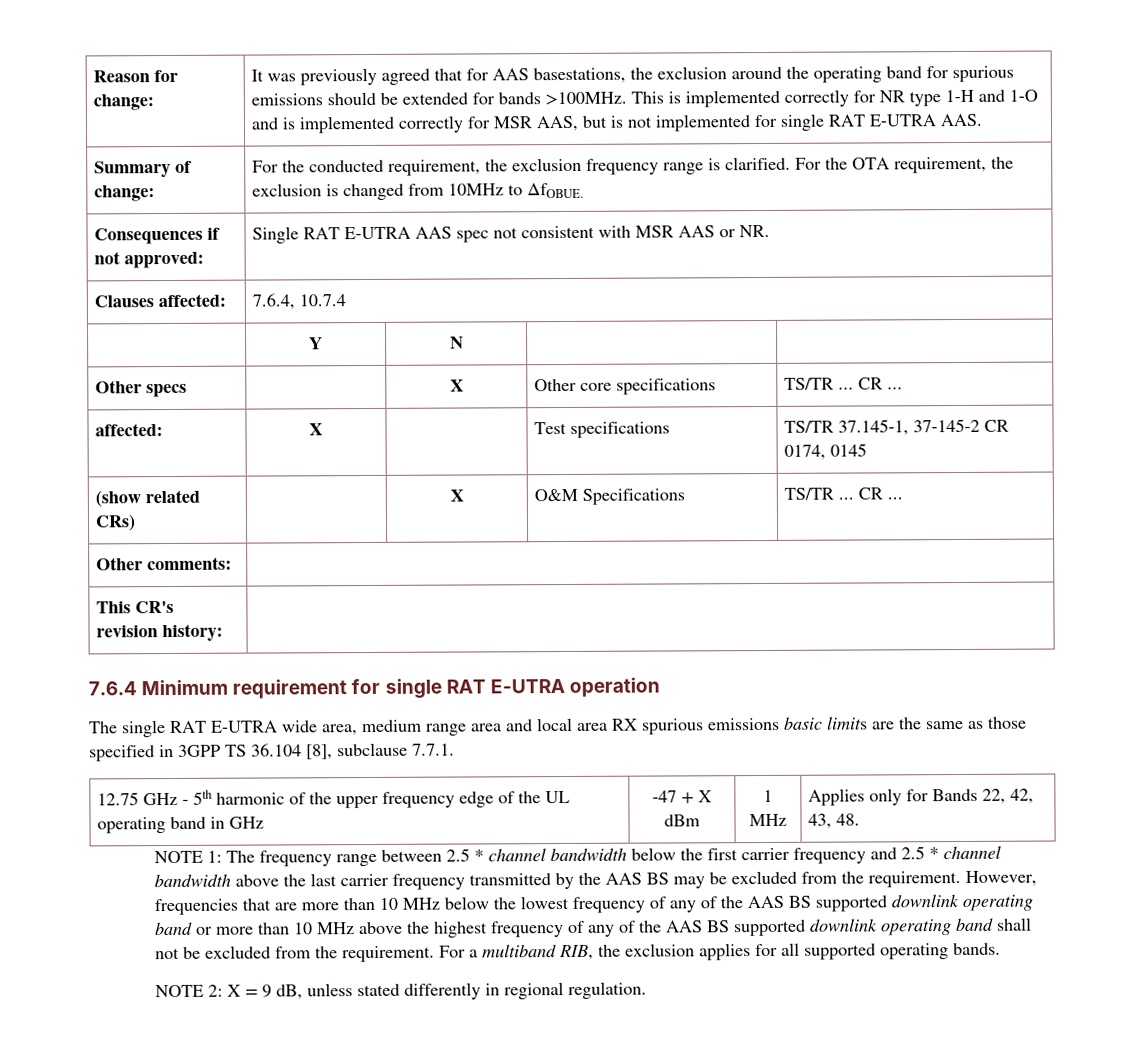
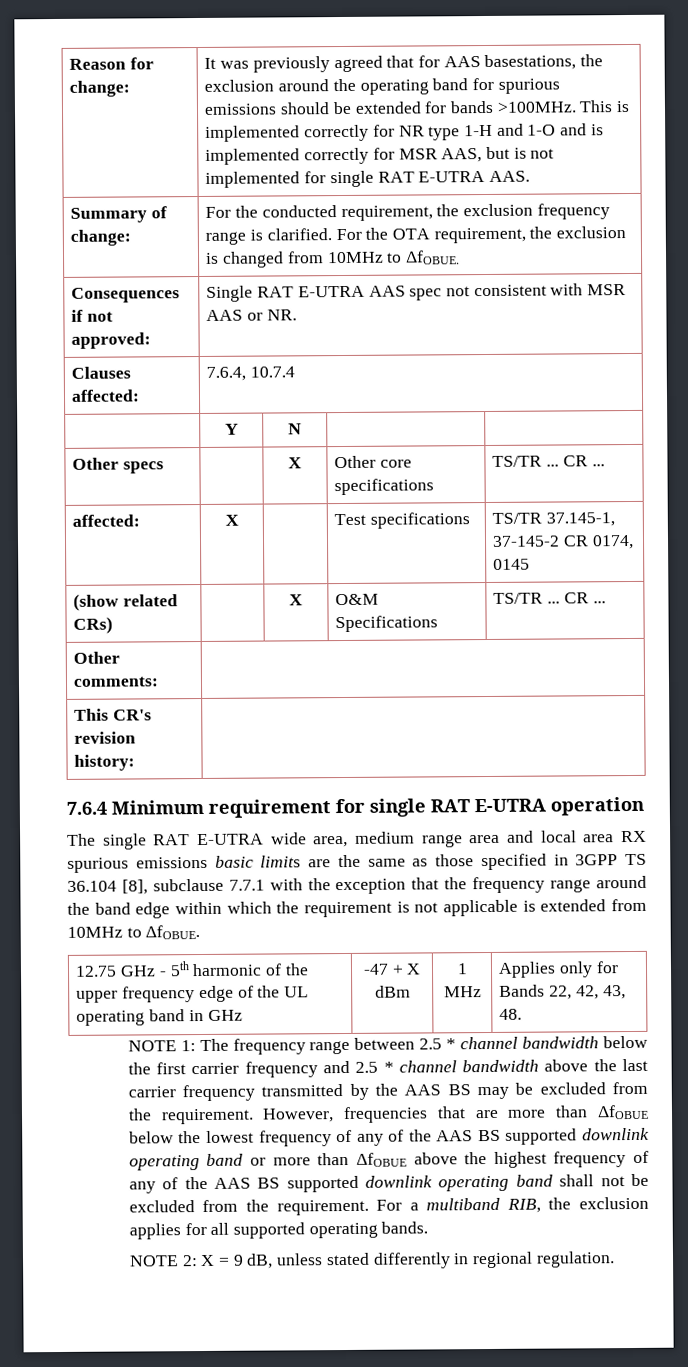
- The single RAT E-UTRA wide area, medium range area and local area RX spurious emissions basic limits are the same as those specified in 3GPP TS 36.104 [8], subclause 7.7.1.
+ The single RAT E-UTRA wide area, medium range area and local area RX spurious emissions basic limits are the same as those specified in 3GPP TS 36.104 [8], subclause 7.7.1 with the exception that the frequency range around the band edge within which the requirement is not applicable is extended from 10MHz to ΔfOBUE.
- However, frequencies that are more than 10 MHz below the lowest frequency of any of the AAS BS supported downlink operating band or more than 10 MHz above the highest frequency of any of the AAS BS supported downlink operating band shall not be excluded from the requirement.
+ However, frequencies that are more than ΔfOBUE below the lowest frequency of any of the AAS BS supported downlink operating band or more than ΔfOBUE above the highest frequency of any of the AAS BS supported downlink operating band shall not be excluded from the requirement.

